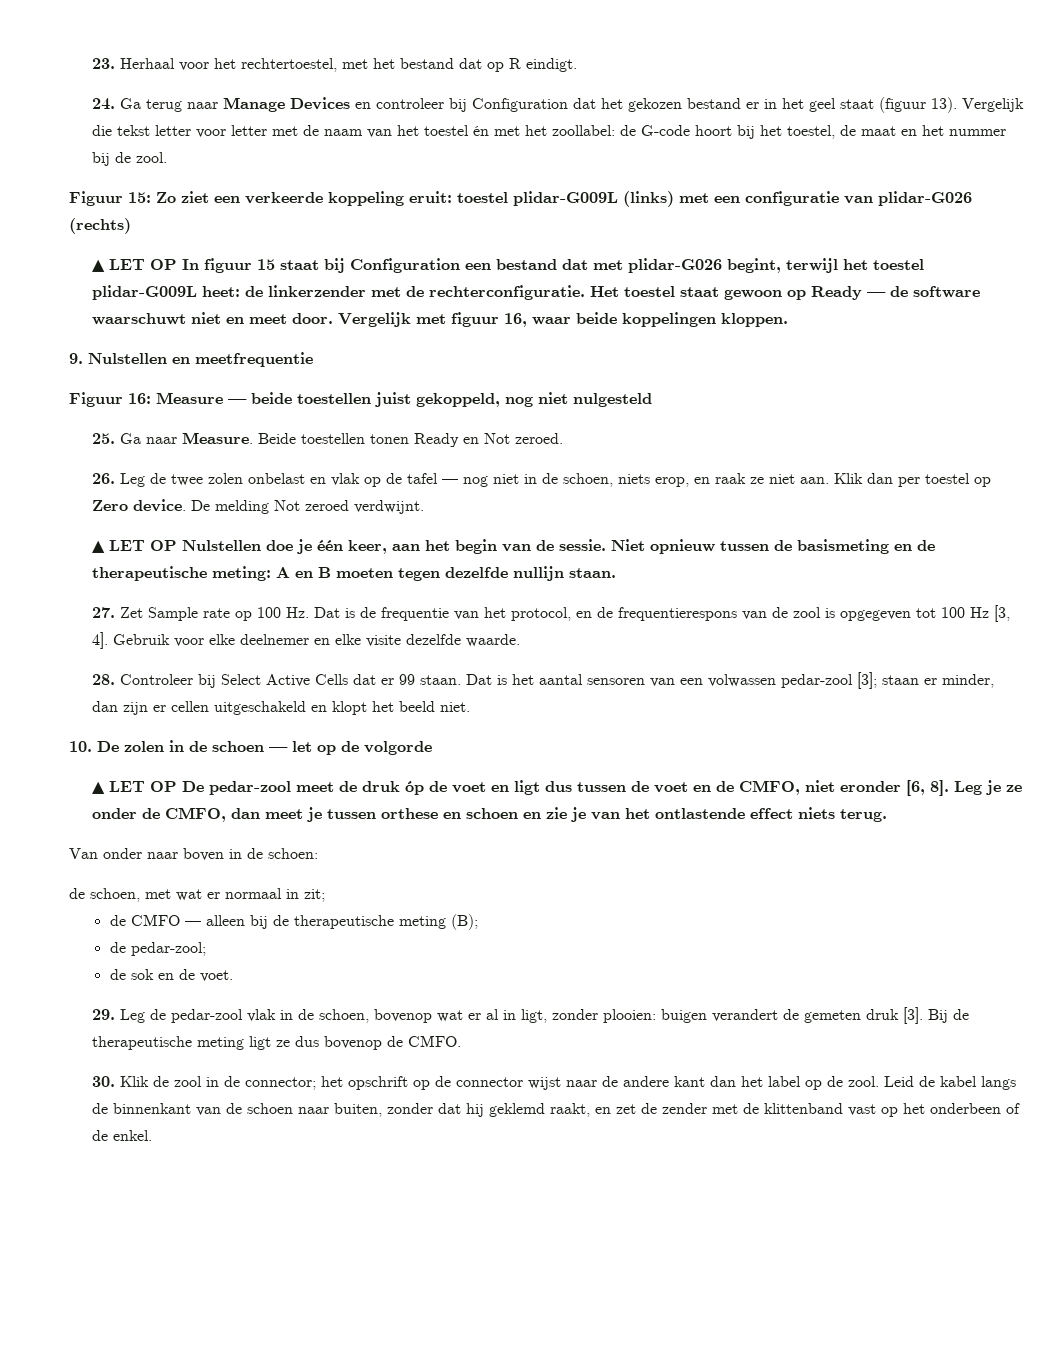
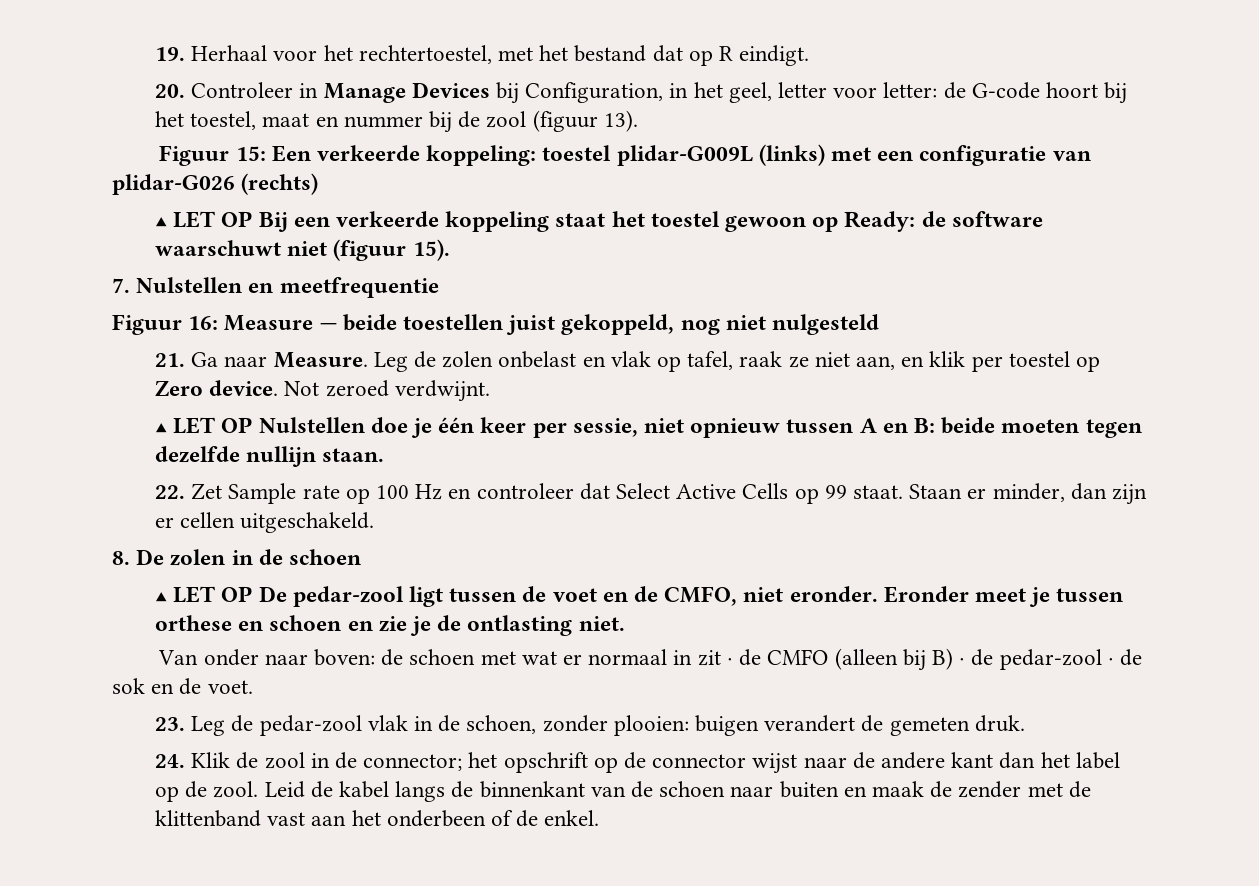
- 23. Herhaal voor het rechtertoestel, met het bestand dat op R eindigt.
+ 19. Herhaal voor het rechtertoestel, met het bestand dat op R eindigt.
- 24. Ga terug naar Manage Devices en controleer bij Configuration dat het gekozen bestand er in het geel staat (figuur 13). Vergelijk die tekst letter voor letter met de naam van het toestel én met het zoollabel: de G-code hoort bij het toestel, de maat en het nummer bij de zool.
+ 20. Controleer in Manage Devices bij Configuration, in het geel, letter voor letter: de G-code hoort bij het toestel, maat en nummer bij de zool (figuur 13).
- Figuur 15: Zo ziet een verkeerde koppeling eruit: toestel plidar-G009L (links) met een configuratie van plidar-G026 (rechts)
+ Figuur 15: Een verkeerde koppeling: toestel plidar-G009L (links) met een configuratie van plidar-G026 (rechts)
- ▲ LET OP In figuur 15 staat bij Configuration een bestand dat met plidar-G026 begint, terwijl het toestel plidar-G009L heet: de linkerzender met de rechterconfiguratie. Het toestel staat gewoon op Ready — de software waarschuwt niet en meet door. Vergelijk met figuur 16, waar beide koppelingen kloppen.
- 9. Nulstellen en meetfrequentie
+ ▲ LET OP Bij een verkeerde koppeling staat het toestel gewoon op Ready: de software waarschuwt niet (figuur 15).
+ 7. Nulstellen en meetfrequentie
- 25. Ga naar Measure.
+ 21. Ga naar Measure.
- Beide toestellen tonen Ready en Not zeroed.
- 26. Leg de twee zolen onbelast en vlak op de tafel — nog niet in de schoen, niets erop, en raak ze niet aan. Klik dan per toestel op Zero device.
+ Leg de zolen onbelast en vlak op tafel, raak ze niet aan, en klik per toestel op Zero device.
- De melding Not zeroed verdwijnt.
+ Not zeroed verdwijnt.
- ▲ LET OP Nulstellen doe je één keer, aan het begin van de sessie. Niet opnieuw tussen de basismeting en de therapeutische meting: A en B moeten tegen dezelfde nullijn staan.
+ ▲ LET OP Nulstellen doe je één keer per sessie, niet opnieuw tussen A en B: beide moeten tegen dezelfde nullijn staan.
- 27. Zet Sample rate op 100 Hz. Dat is de frequentie van het protocol, en de frequentierespons van de zool is opgegeven tot 100 Hz [3, 4]. Gebruik voor elke deelnemer en elke visite dezelfde waarde.
- 28. Controleer bij Select Active Cells dat er 99 staan. Dat is het aantal sensoren van een volwassen pedar-zool [3]; staan er minder, dan zijn er cellen uitgeschakeld en klopt het beeld niet.
- 10. De zolen in de schoen — let op de volgorde
+ 22. Zet Sample rate op 100 Hz en controleer dat Select Active Cells op 99 staat. Staan er minder, dan zijn er cellen uitgeschakeld.
+ 8. De zolen in de schoen
- ▲ LET OP De pedar-zool meet de druk óp de voet en ligt dus tussen de voet en de CMFO, niet eronder [6, 8]. Leg je ze onder de CMFO, dan meet je tussen orthese en schoen en zie je van het ontlastende effect niets terug.
- Van onder naar boven in de schoen:
- de schoen, met wat er normaal in zit;
- de CMFO — alleen bij de therapeutische meting (B);
- de pedar-zool;
- de sok en de voet.
+ ▲ LET OP De pedar-zool ligt tussen de voet en de CMFO, niet eronder. Eronder meet je tussen orthese en schoen en zie je de ontlasting niet.
+ Van onder naar boven: de schoen met wat er normaal in zit · de CMFO (alleen bij B) · de pedar-zool · de sok en de voet.
- 29. Leg de pedar-zool vlak in de schoen, bovenop wat er al in ligt, zonder plooien: buigen verandert de gemeten druk [3]. Bij de therapeutische meting ligt ze dus bovenop de CMFO.
- 30. Klik de zool in de connector; het opschrift op de connector wijst naar de andere kant dan het label op de zool.
+ 23. Leg de pedar-zool vlak in de schoen, zonder plooien: buigen verandert de gemeten druk.
+ 24. Klik de zool in de connector; het opschrift op de connector wijst naar de andere kant dan het label op de zool.
- Leid de kabel langs de binnenkant van de schoen naar buiten, zonder dat hij geklemd raakt, en zet de zender met de klittenband vast op het onderbeen of de enkel.
+ Leid de kabel langs de binnenkant van de schoen naar buiten en maak de zender met de klittenband vast aan het onderbeen of de enkel.

